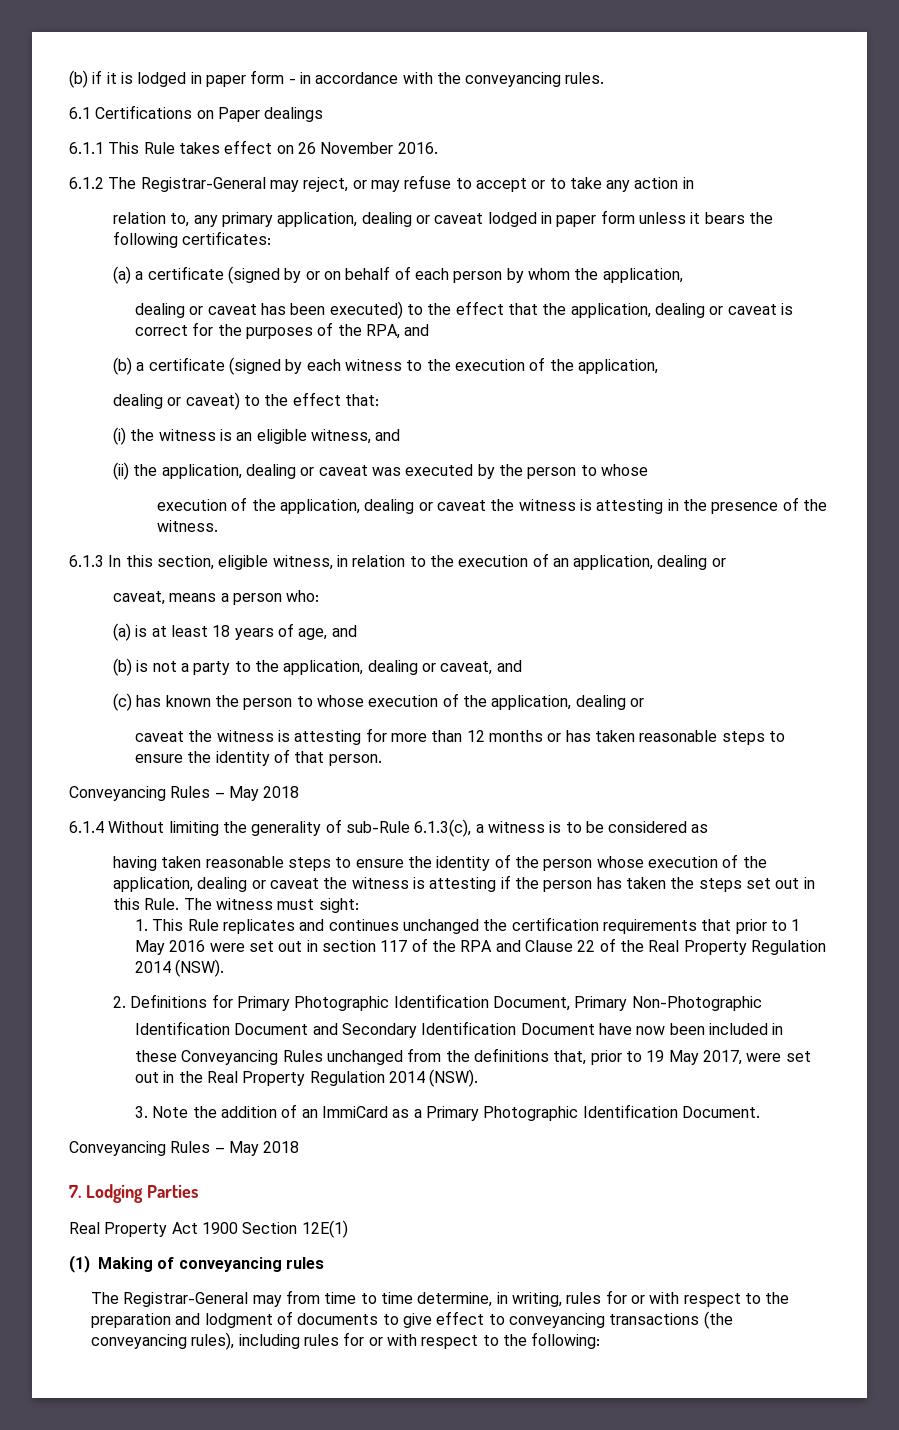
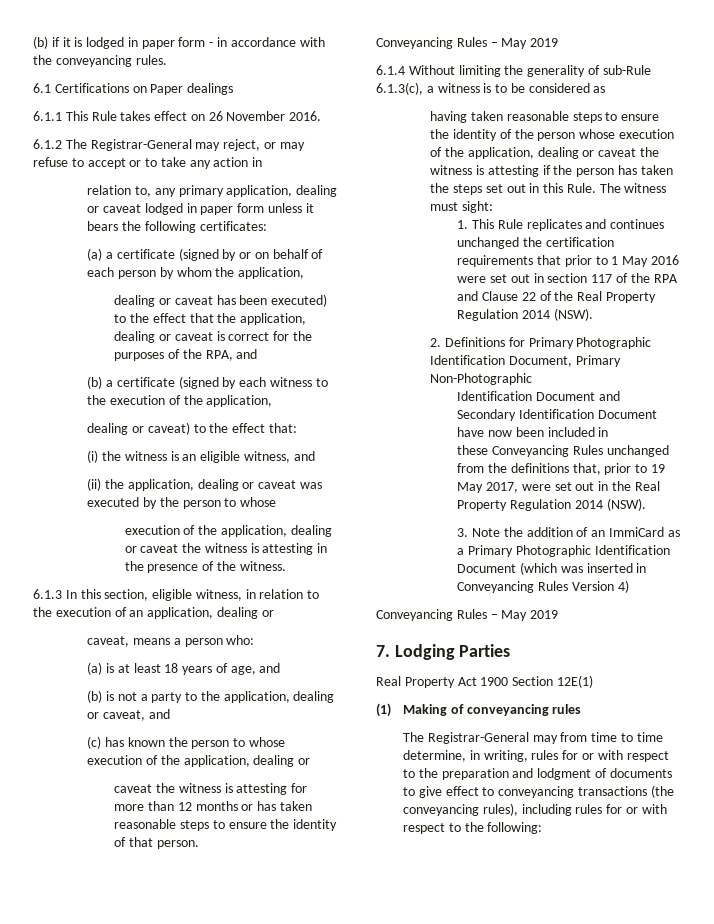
  caveat the witness is attesting for more than 12 months or has taken reasonable steps to ensure the identity of that person.
- Conveyancing Rules – May 2018
+ Conveyancing Rules – May 2019
- 3. Note the addition of an ImmiCard as a Primary Photographic Identification Document.
- Conveyancing Rules – May 2018
+ 3. Note the addition of an ImmiCard as a Primary Photographic Identification Document (which was inserted in Conveyancing Rules Version 4)
+ Conveyancing Rules – May 2019

